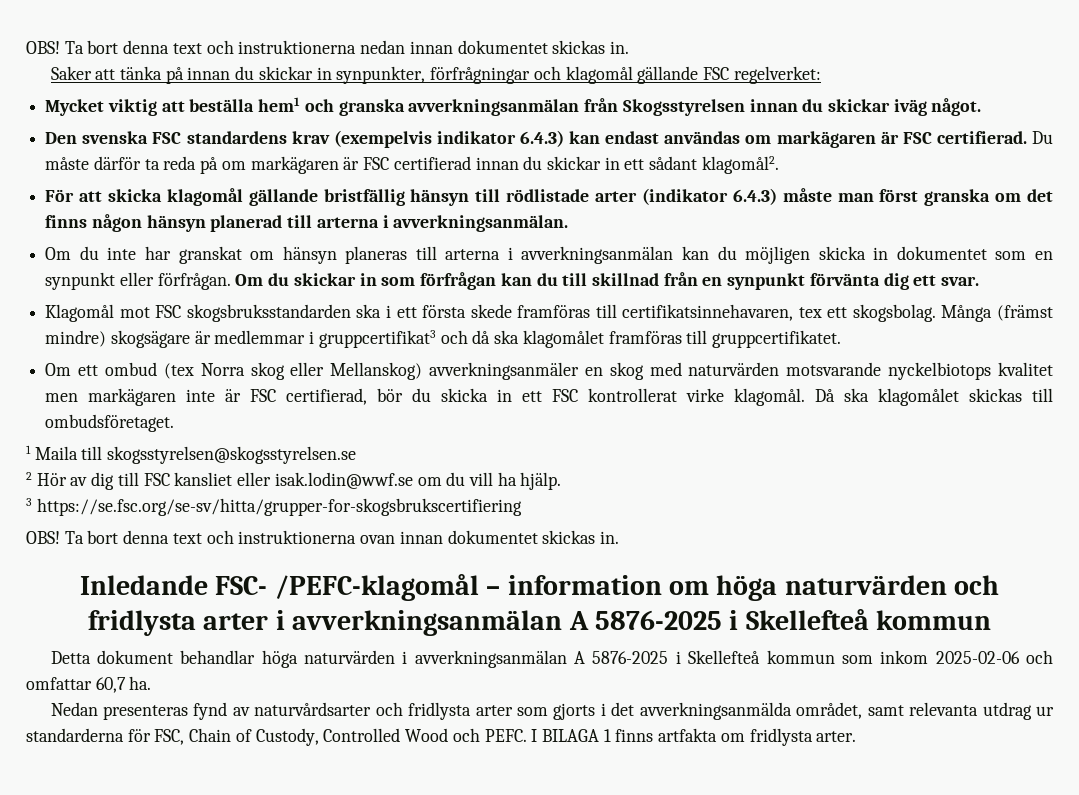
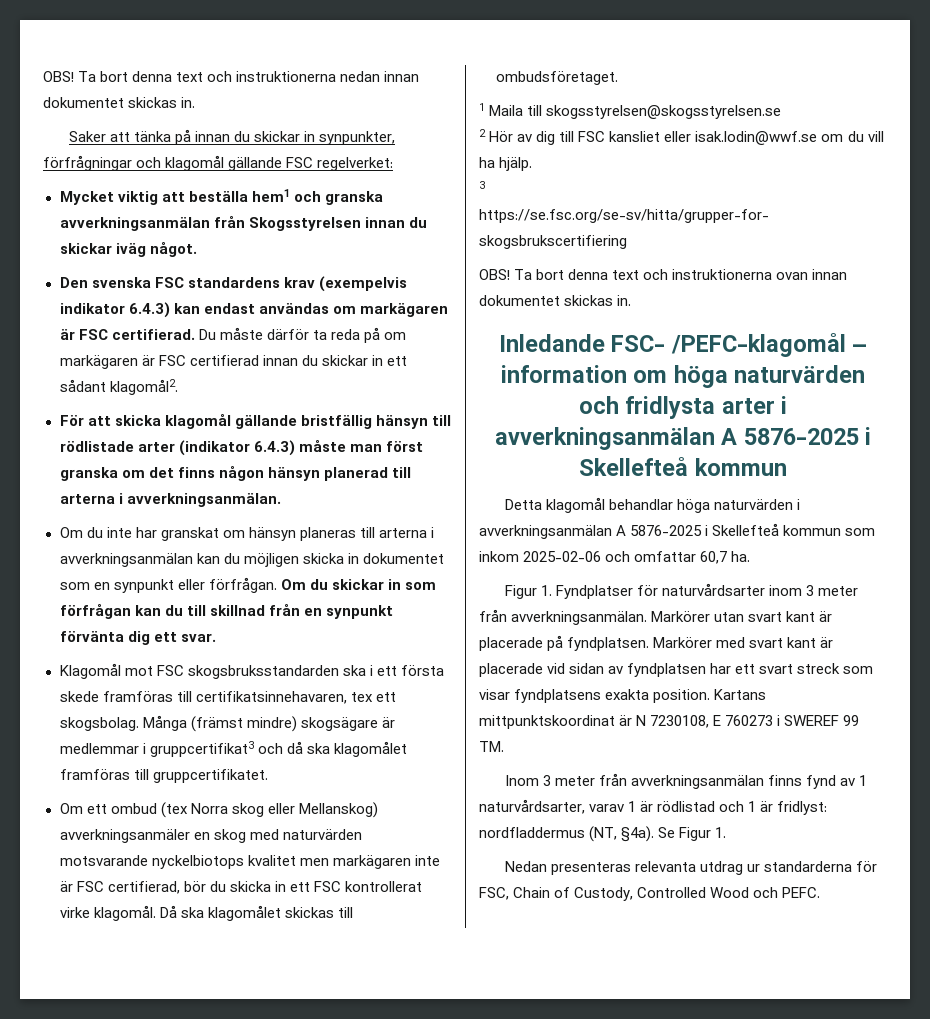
- Detta dokument behandlar höga naturvärden i avverkningsanmälan A 5876-2025 i Skellefteå kommun som inkom 2025-02-06 och omfattar 60,7 ha.
+ Detta klagomål behandlar höga naturvärden i avverkningsanmälan A 5876-2025 i Skellefteå kommun som inkom 2025-02-06 och omfattar 60,7 ha.
- Nedan presenteras fynd av naturvårdsarter och fridlysta arter som gjorts i det avverkningsanmälda området, samt relevanta utdrag ur standarderna för FSC, Chain of Custody, Controlled Wood och PEFC. I BILAGA 1 finns artfakta om fridlysta arter.
+ Figur 1. Fyndplatser för naturvårdsarter inom 3 meter från avverkningsanmälan. Markörer utan svart kant är placerade på fyndplatsen. Markörer med svart kant är placerade vid sidan av fyndplatsen har ett svart streck som visar fyndplatsens exakta position. Kartans mittpunktskoordinat är N 7230108, E 760273 i SWEREF 99 TM.
+ Inom 3 meter från avverkningsanmälan finns fynd av 1 naturvårdsarter, varav 1 är rödlistad och 1 är fridlyst: nordfladdermus (NT, §4a). Se Figur 1.
+ Nedan presenteras relevanta utdrag ur standarderna för FSC, Chain of Custody, Controlled Wood och PEFC.

